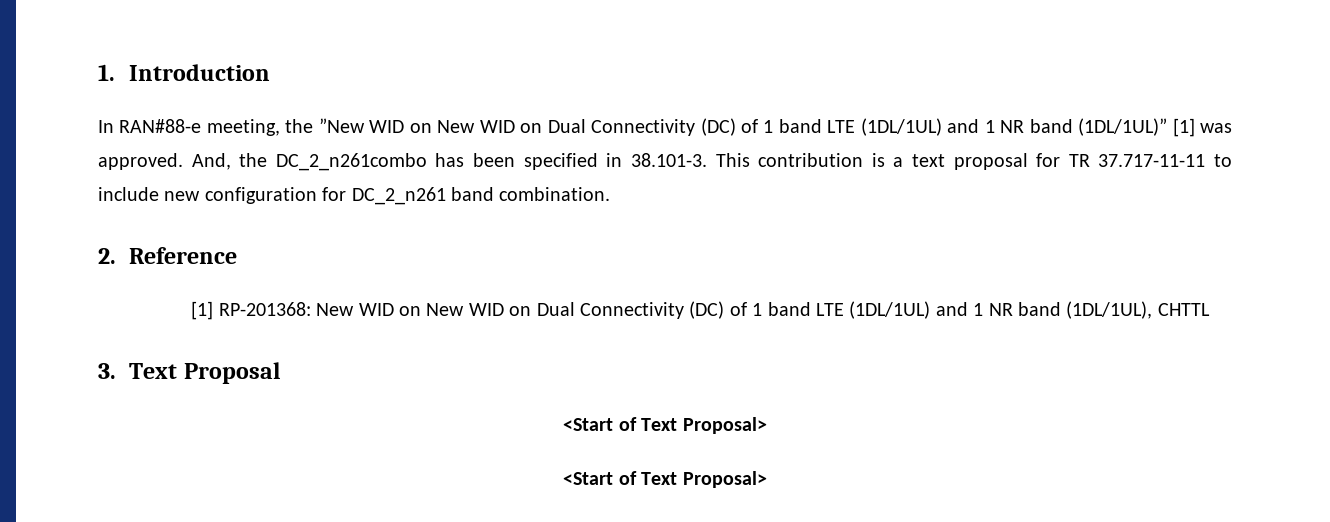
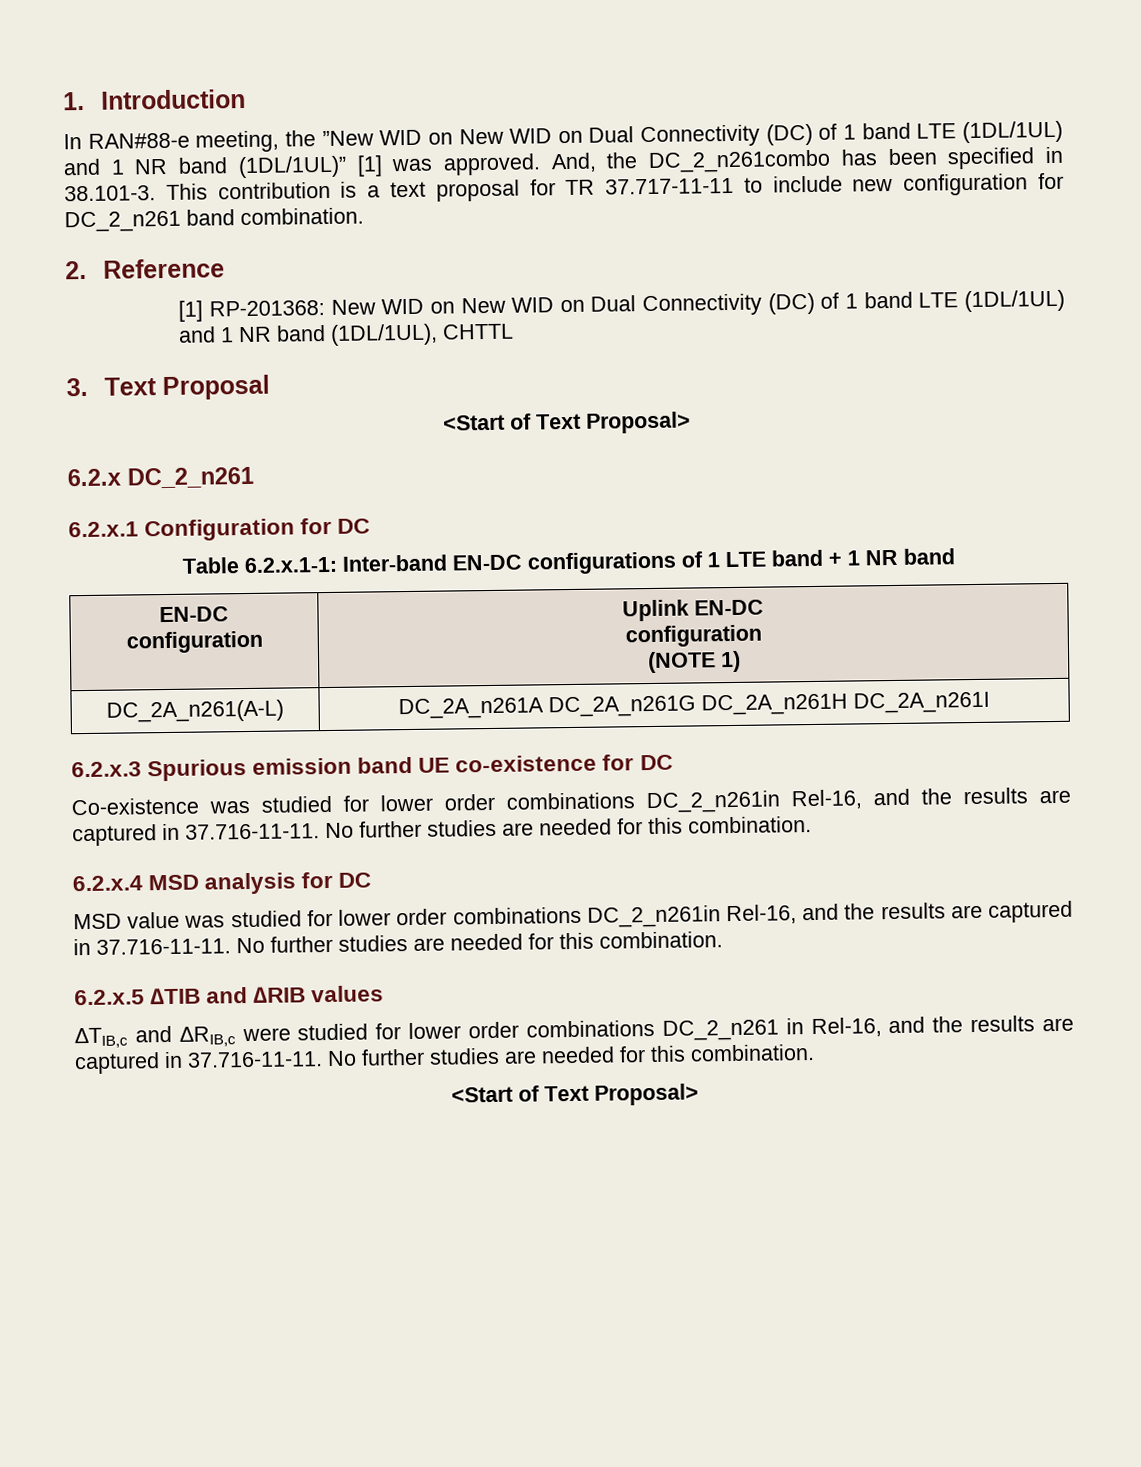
+ 6.2.x DC_2_n261
+ 6.2.x.1 Configuration for DC
+ Table 6.2.x.1-1: Inter-band EN-DC configurations of 1 LTE band + 1 NR band
+ EN-DC
+ configuration | Uplink EN-DC
+ configuration
+ (NOTE 1)
+ DC_2A_n261(A-L) | DC_2A_n261A DC_2A_n261G DC_2A_n261H DC_2A_n261I
+ 6.2.x.3 Spurious emission band UE co-existence for DC
+ Co-existence was studied for lower order combinations DC_2_n261in Rel-16, and the results are captured in 37.716-11-11. No further studies are needed for this combination.
+ 6.2.x.4 MSD analysis for DC
+ MSD value was studied for lower order combinations DC_2_n261in Rel-16, and the results are captured in 37.716-11-11. No further studies are needed for this combination.
+ 6.2.x.5 ∆TIB and ∆RIB values
+ ΔTIB,c and ΔRIB,c were studied for lower order combinations DC_2_n261 in Rel-16, and the results are captured in 37.716-11-11. No further studies are needed for this combination.

